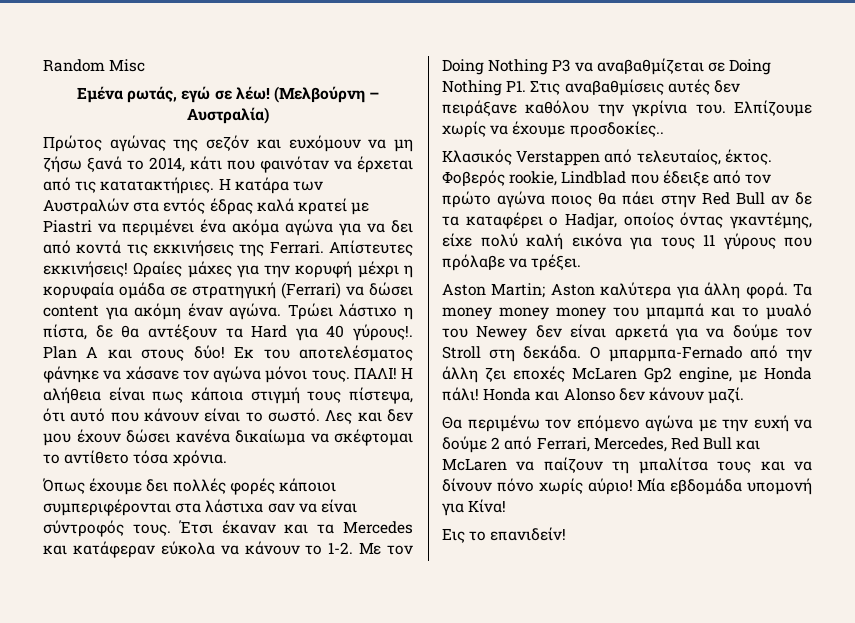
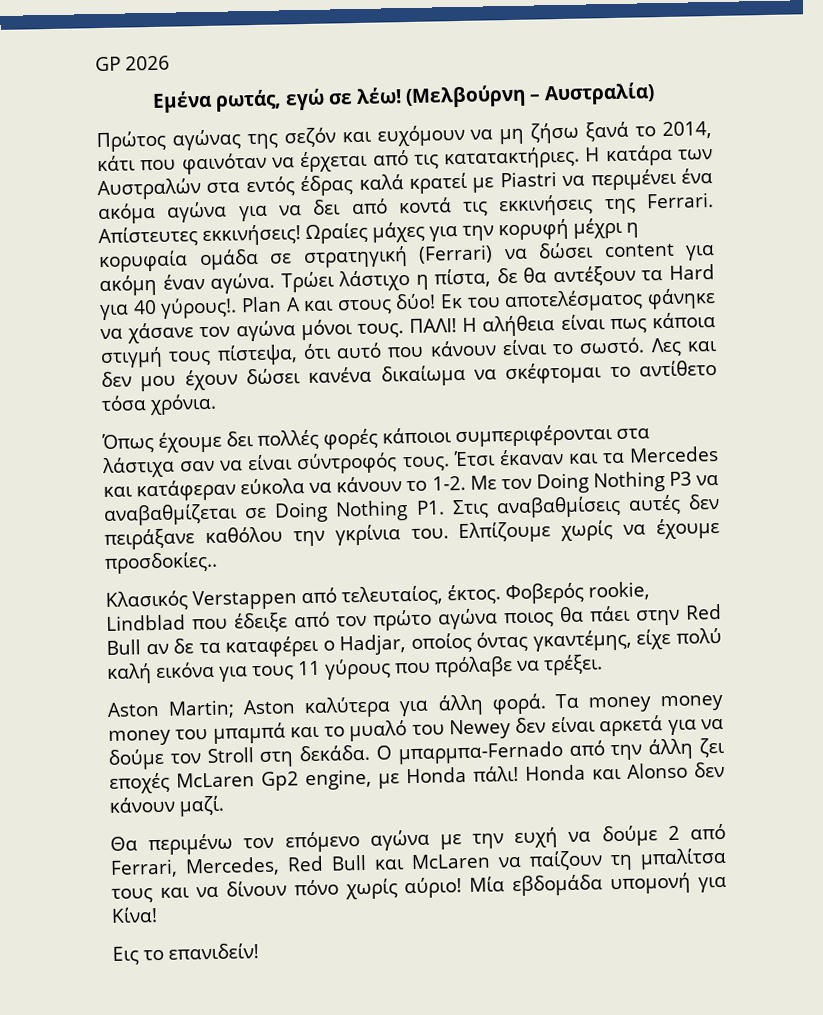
- Random Misc
+ GP 2026

